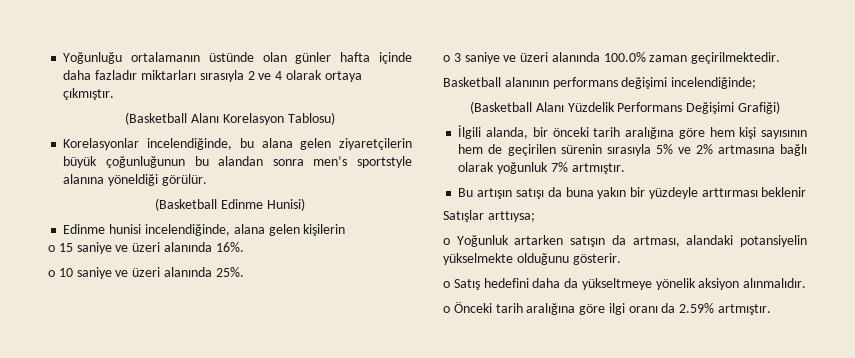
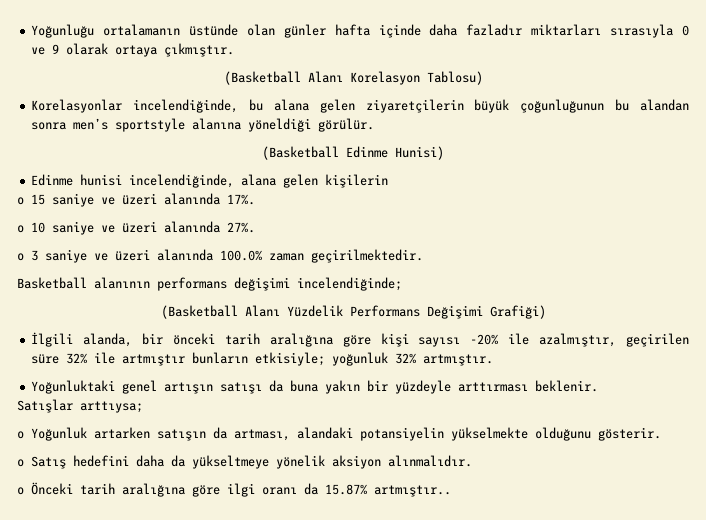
- Yoğunluğu ortalamanın üstünde olan günler hafta içinde daha fazladır miktarları sırasıyla 2 ve 4 olarak ortaya çıkmıştır.
+ Yoğunluğu ortalamanın üstünde olan günler hafta içinde daha fazladır miktarları sırasıyla 0 ve 9 olarak ortaya çıkmıştır.
- o 15 saniye ve üzeri alanında 16%.
+ o 15 saniye ve üzeri alanında 17%.
- o 10 saniye ve üzeri alanında 25%.
+ o 10 saniye ve üzeri alanında 27%.
- İlgili alanda, bir önceki tarih aralığına göre hem kişi sayısının hem de geçirilen sürenin sırasıyla 5% ve 2% artmasına bağlı olarak yoğunluk 7% artmıştır.
+ İlgili alanda, bir önceki tarih aralığına göre kişi sayısı -20% ile azalmıştır, geçirilen süre 32% ile artmıştır bunların etkisiyle; yoğunluk 32% artmıştır.
- Bu artışın satışı da buna yakın bir yüzdeyle arttırması beklenir
+ Yoğunluktaki genel artışın satışı da buna yakın bir yüzdeyle arttırması beklenir.
- o Önceki tarih aralığına göre ilgi oranı da 2.59% artmıştır.
+ o Önceki tarih aralığına göre ilgi oranı da 15.87% artmıştır..

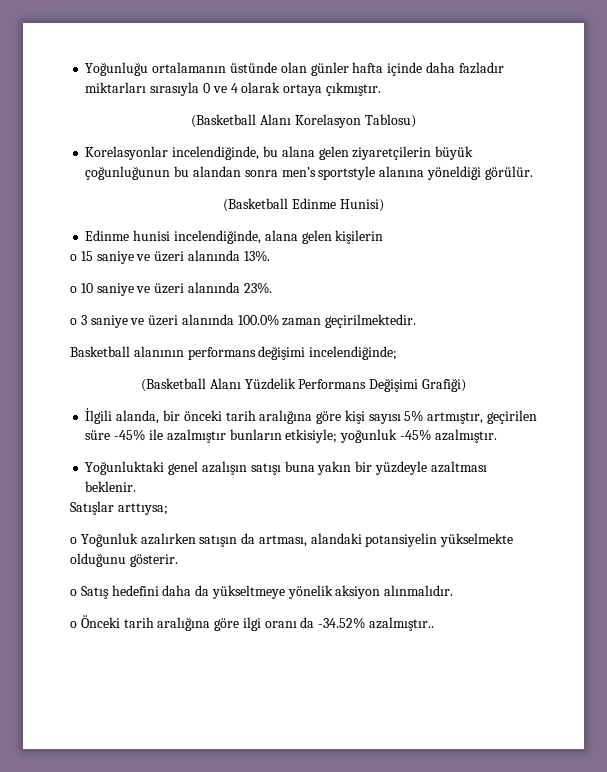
- Yoğunluğu ortalamanın üstünde olan günler hafta içinde daha fazladır miktarları sırasıyla 0 ve 9 olarak ortaya çıkmıştır.
+ Yoğunluğu ortalamanın üstünde olan günler hafta içinde daha fazladır miktarları sırasıyla 0 ve 4 olarak ortaya çıkmıştır.
- o 15 saniye ve üzeri alanında 17%.
+ o 15 saniye ve üzeri alanında 13%.
- o 10 saniye ve üzeri alanında 27%.
+ o 10 saniye ve üzeri alanında 23%.
- İlgili alanda, bir önceki tarih aralığına göre kişi sayısı -20% ile azalmıştır, geçirilen süre 32% ile artmıştır bunların etkisiyle; yoğunluk 32% artmıştır.
+ İlgili alanda, bir önceki tarih aralığına göre kişi sayısı 5% artmıştır, geçirilen süre -45% ile azalmıştır bunların etkisiyle; yoğunluk -45% azalmıştır.
- Yoğunluktaki genel artışın satışı da buna yakın bir yüzdeyle arttırması beklenir.
+ Yoğunluktaki genel azalışın satışı buna yakın bir yüzdeyle azaltması beklenir.
- o Yoğunluk artarken satışın da artması, alandaki potansiyelin yükselmekte olduğunu gösterir.
+ o Yoğunluk azalırken satışın da artması, alandaki potansiyelin yükselmekte olduğunu gösterir.
- o Önceki tarih aralığına göre ilgi oranı da 15.87% artmıştır..
+ o Önceki tarih aralığına göre ilgi oranı da -34.52% azalmıştır..

